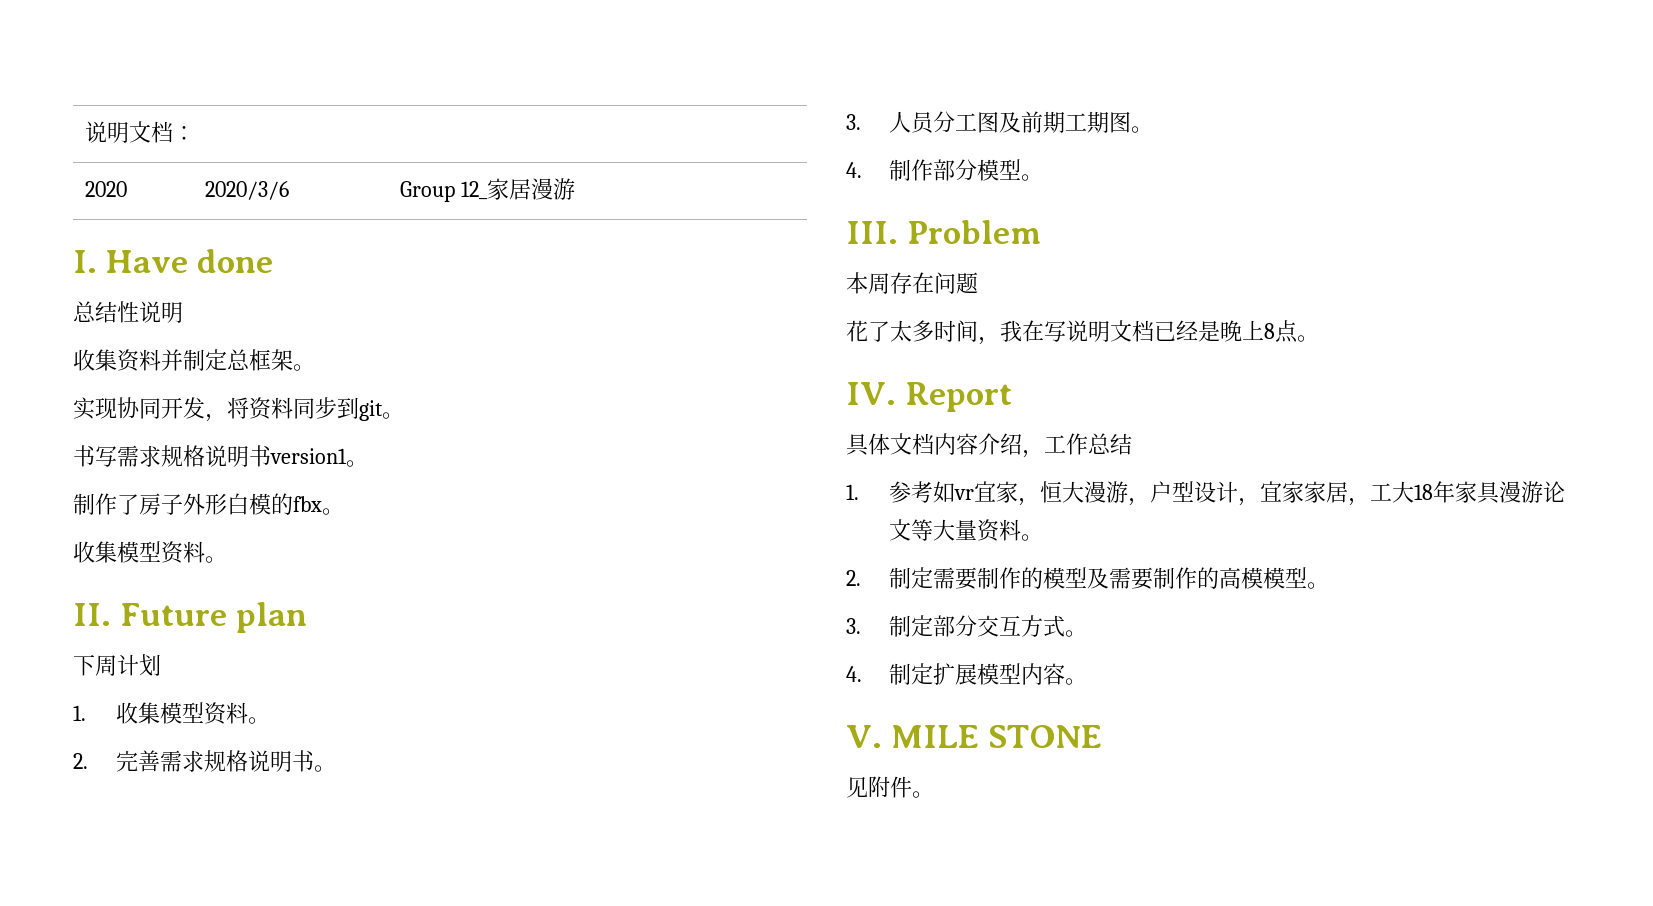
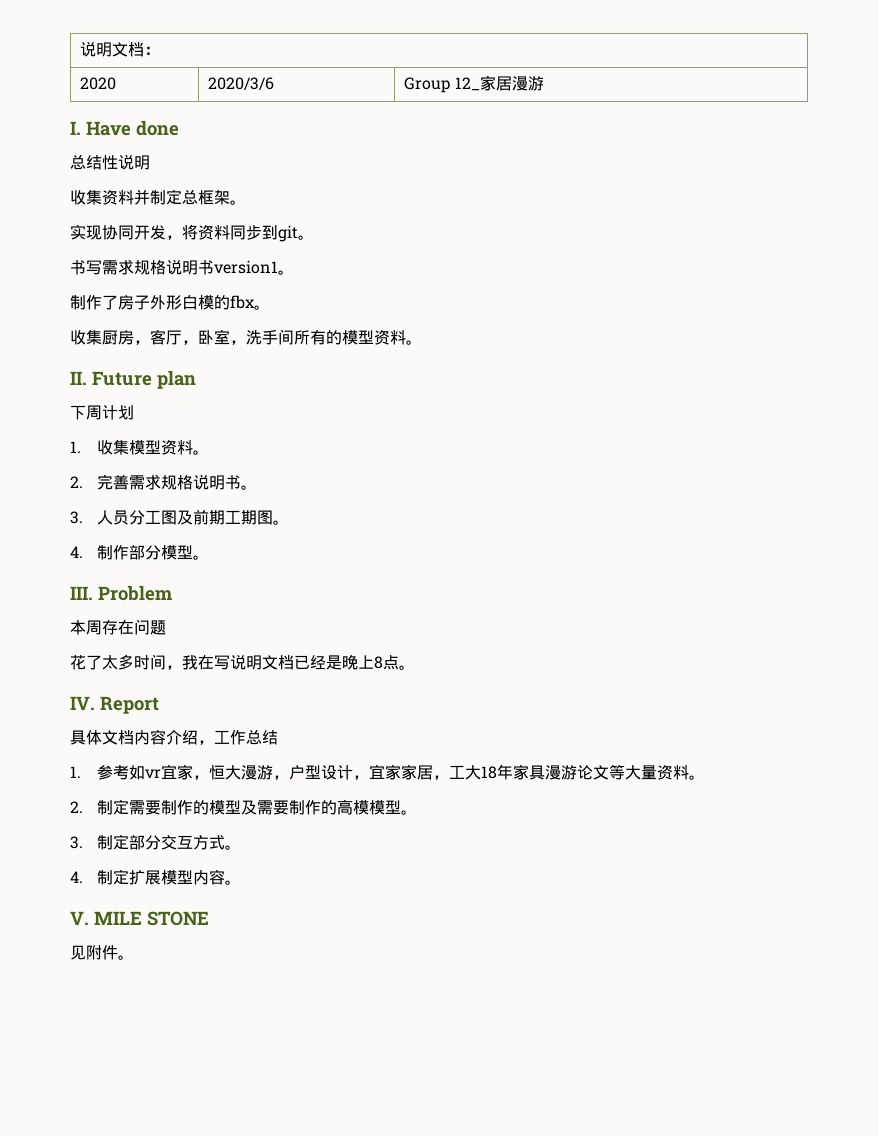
  制作了房子外形白模的fbx。
- 收集模型资料。
+ 收集厨房，客厅，卧室，洗手间所有的模型资料。

